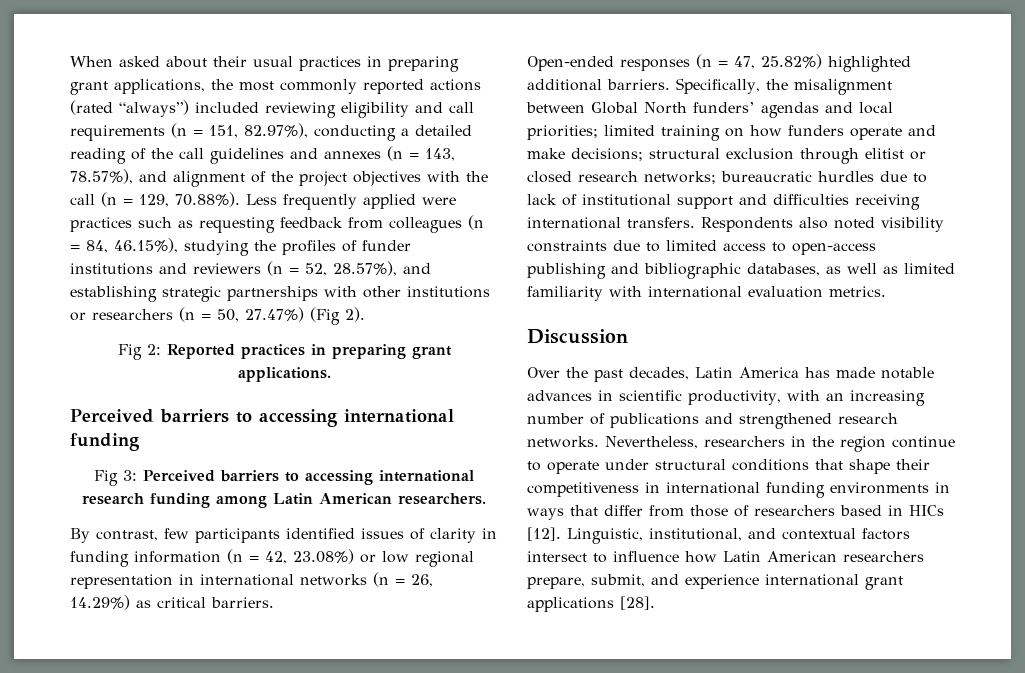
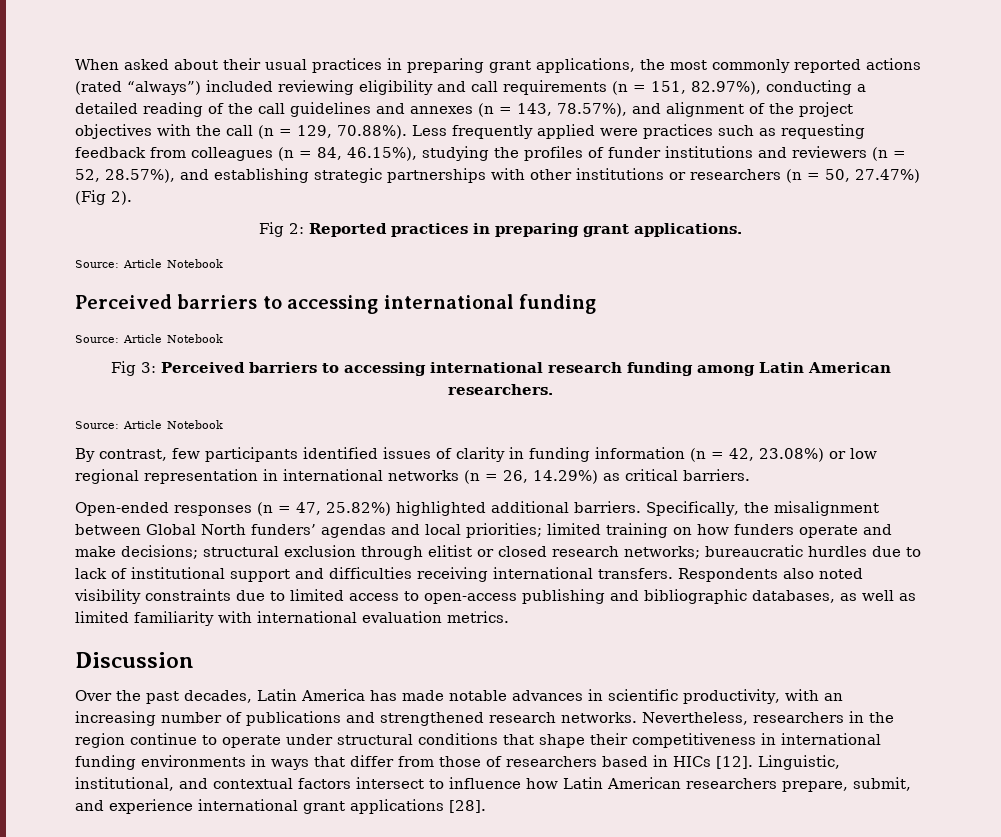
  Fig 2: Reported practices in preparing grant applications.
+ Source: Article Notebook
  Perceived barriers to accessing international funding
+ Source: Article Notebook
  Fig 3: Perceived barriers to accessing international research funding among Latin American researchers.
+ Source: Article Notebook

